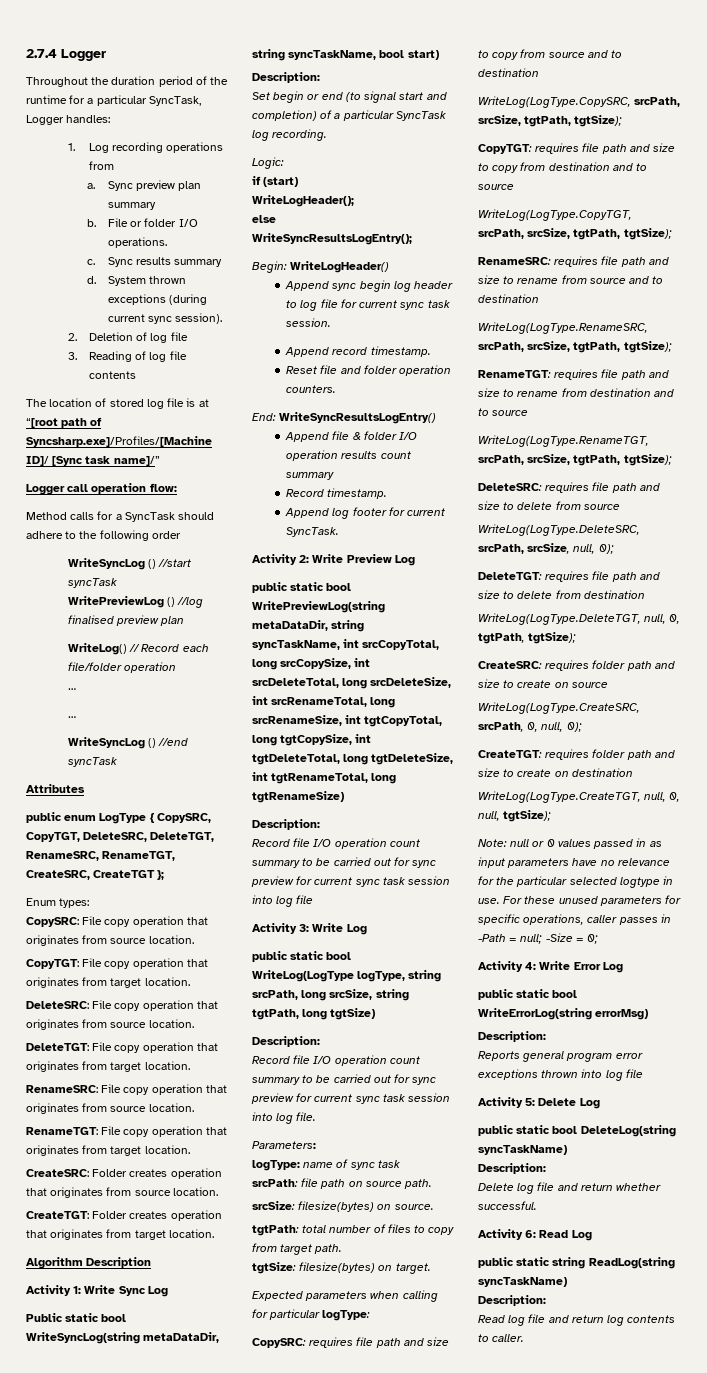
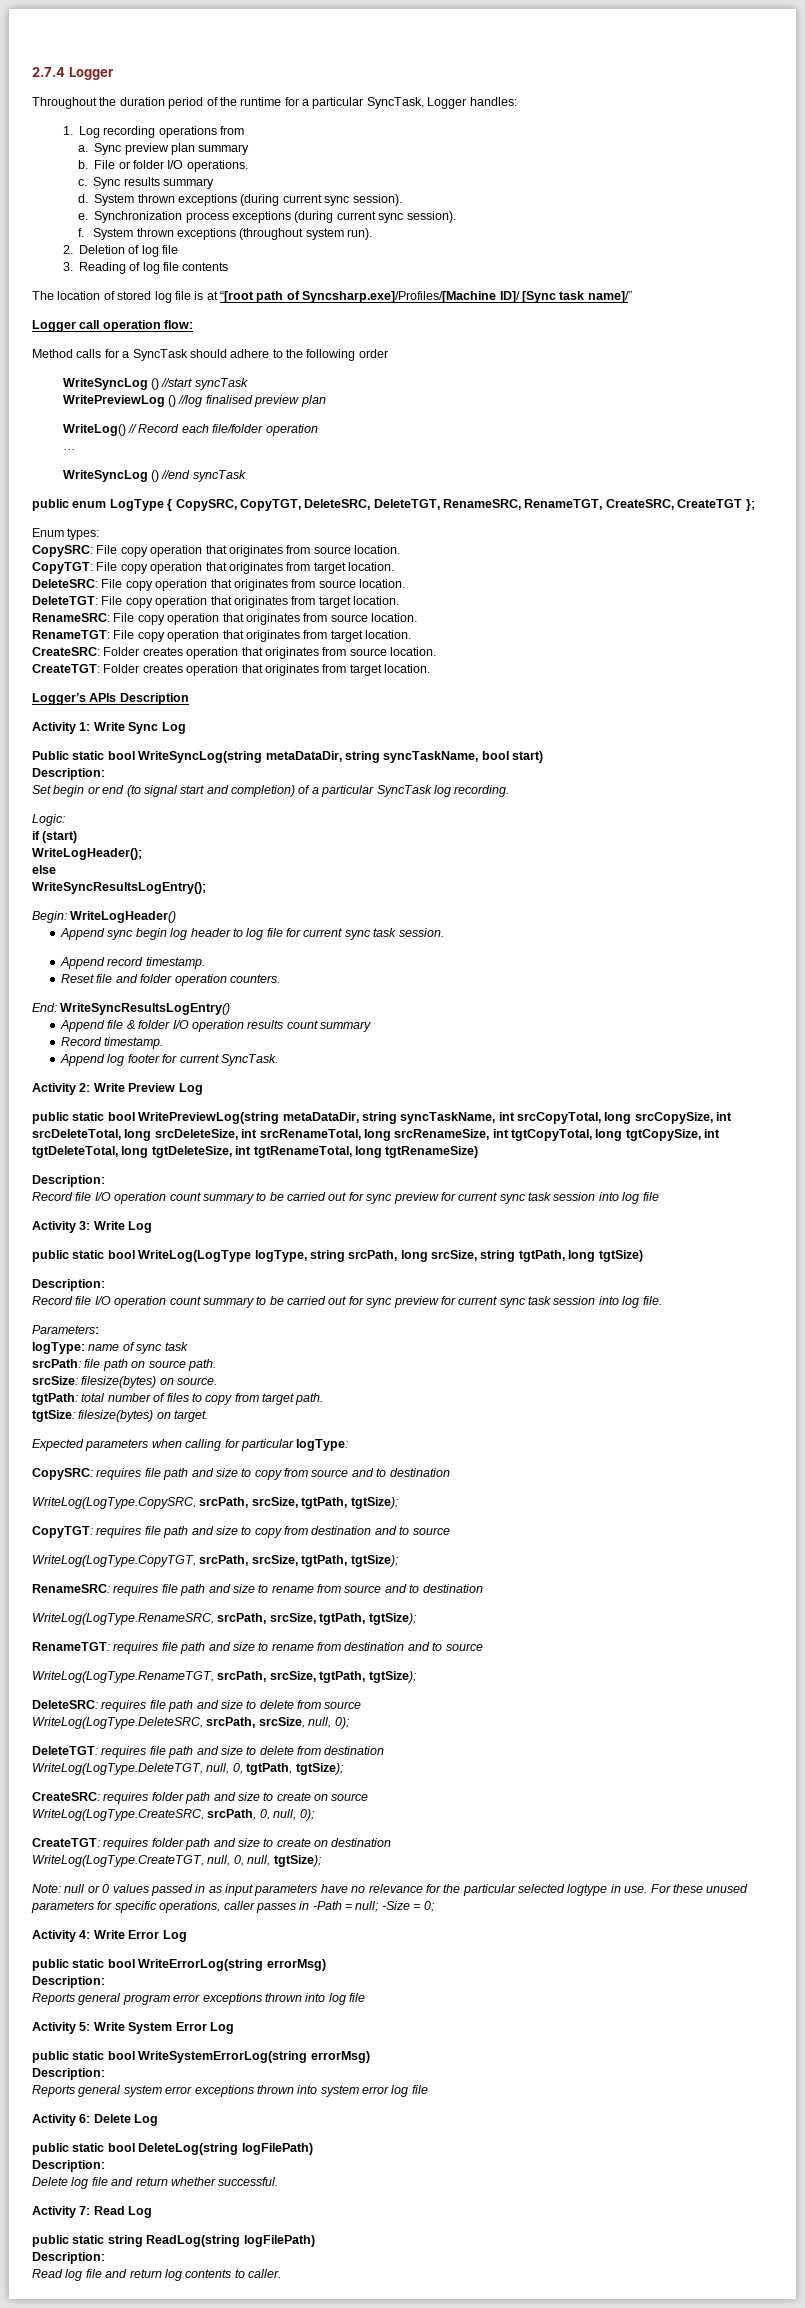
+ e. Synchronization process exceptions (during current sync session).
+ f. System thrown exceptions (throughout system run).
  WriteLog() // Record each file/folder operation
- …
- Attributes
- Algorithm Description
+ Logger’s APIs Description
- Activity 5: Delete Log
+ Activity 5: Write System Error Log
+ public static bool WriteSystemErrorLog(string errorMsg)
+ Description:
+ Reports general system error exceptions thrown into system error log file
+ Activity 6: Delete Log
- public static bool DeleteLog(string syncTaskName)
+ public static bool DeleteLog(string logFilePath)
- Activity 6: Read Log
+ Activity 7: Read Log
- public static string ReadLog(string syncTaskName)
+ public static string ReadLog(string logFilePath)

